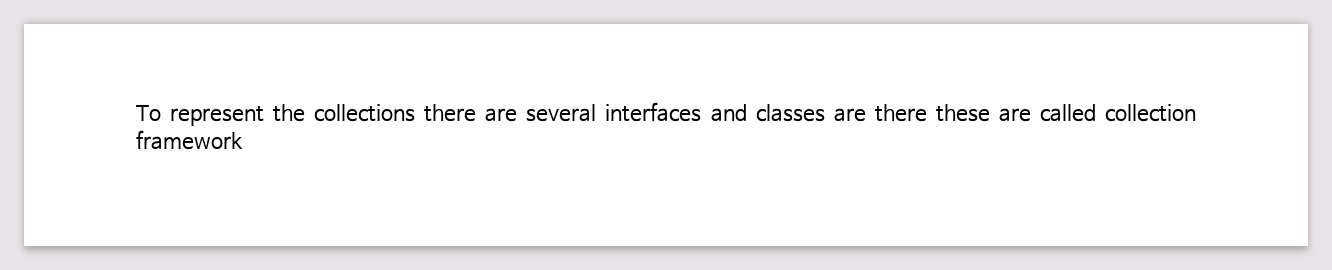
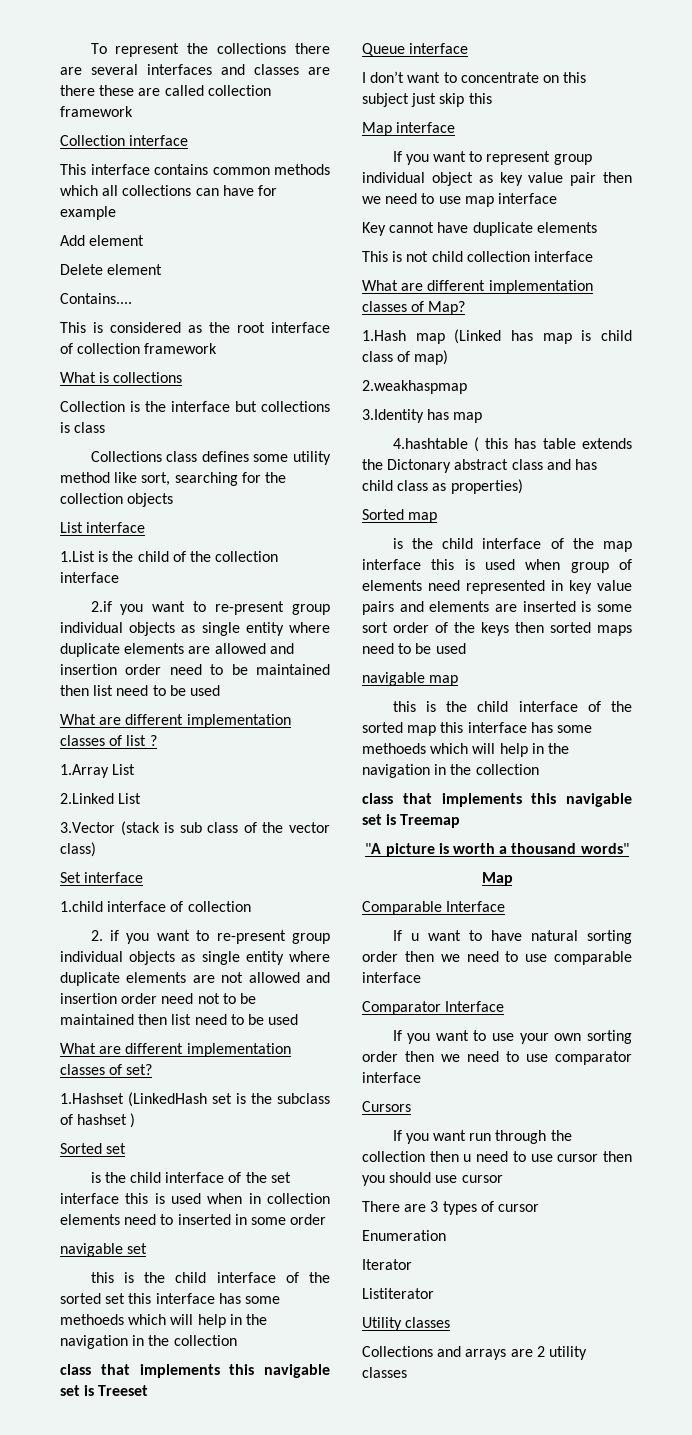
+ Collection interface
+ This interface contains common methods which all collections can have for example
+ Add element
+ Delete element
+ Contains....
+ This is considered as the root interface of collection framework
+ What is collections
+ Collection is the interface but collections is class
+ Collections class defines some utility method like sort, searching for the collection objects
+ List interface
+ 1.List is the child of the collection interface
+ 2.if you want to re-present group individual objects as single entity where duplicate elements are allowed and insertion order need to be maintained then list need to be used
+ What are different implementation classes of list ?
+ 1.Array List
+ 2.Linked List
+ 3.Vector (stack is sub class of the vector class)
+ Set interface
+ 1.child interface of collection
+ 2. if you want to re-present group individual objects as single entity where duplicate elements are not allowed and insertion order need not to be maintained then list need to be used
+ What are different implementation classes of set?
+ 1.Hashset (LinkedHash set is the subclass of hashset )
+ Sorted set
+ is the child interface of the set interface this is used when in collection elements need to inserted in some order
+ navigable set
+ this is the child interface of the sorted set this interface has some methoeds which will help in the navigation in the collection
+ class that implements this navigable set is Treeset
+ Queue interface
+ I don’t want to concentrate on this subject just skip this
+ Map interface
+ If you want to represent group individual object as key value pair then we need to use map interface
+ Key cannot have duplicate elements
+ This is not child collection interface
+ What are different implementation classes of Map?
+ 1.Hash map (Linked has map is child class of map)
+ 2.weakhaspmap
+ 3.Identity has map
+ 4.hashtable ( this has table extends the Dictonary abstract class and has child class as properties)
+ Sorted map
+ is the child interface of the map interface this is used when group of elements need represented in key value pairs and elements are inserted is some sort order of the keys then sorted maps need to be used
+ navigable map
+ this is the child interface of the sorted map this interface has some methoeds which will help in the navigation in the collection
+ class that implements this navigable set is Treemap
+ "A picture is worth a thousand words"
+ Map
+ Comparable Interface
+ If u want to have natural sorting order then we need to use comparable interface
+ Comparator Interface
+ If you want to use your own sorting order then we need to use comparator interface
+ Cursors
+ If you want run through the collection then u need to use cursor then you should use cursor
+ There are 3 types of cursor
+ Enumeration
+ Iterator
+ Listiterator
+ Utility classes
+ Collections and arrays are 2 utility classes

